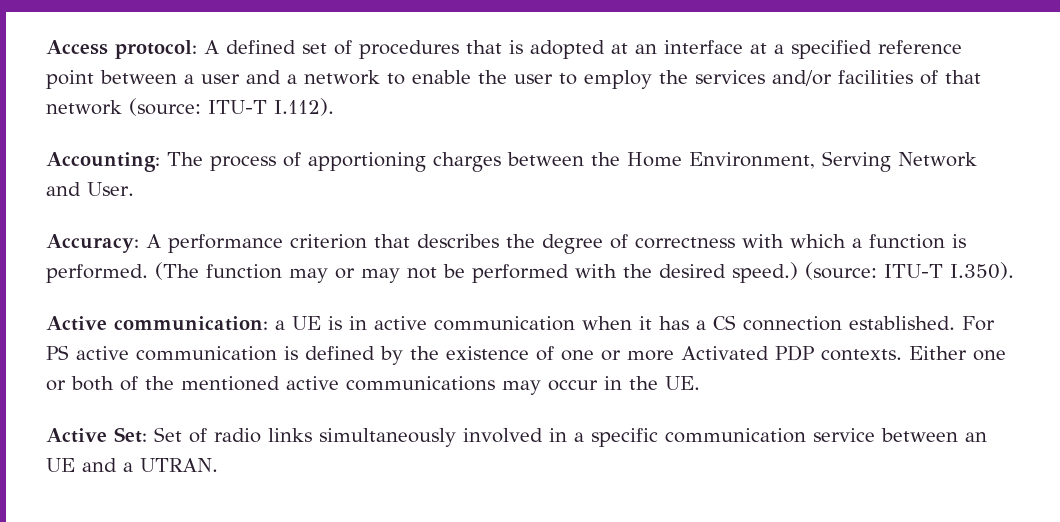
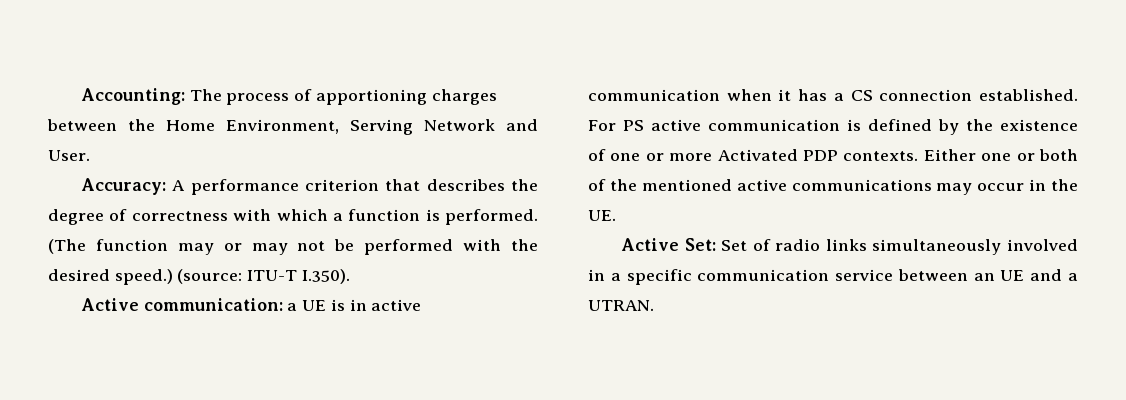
- Access protocol: A defined set of procedures that is adopted at an interface at a specified reference point between a user and a network to enable the user to employ the services and/or facilities of that network (source: ITU-T I.112).

